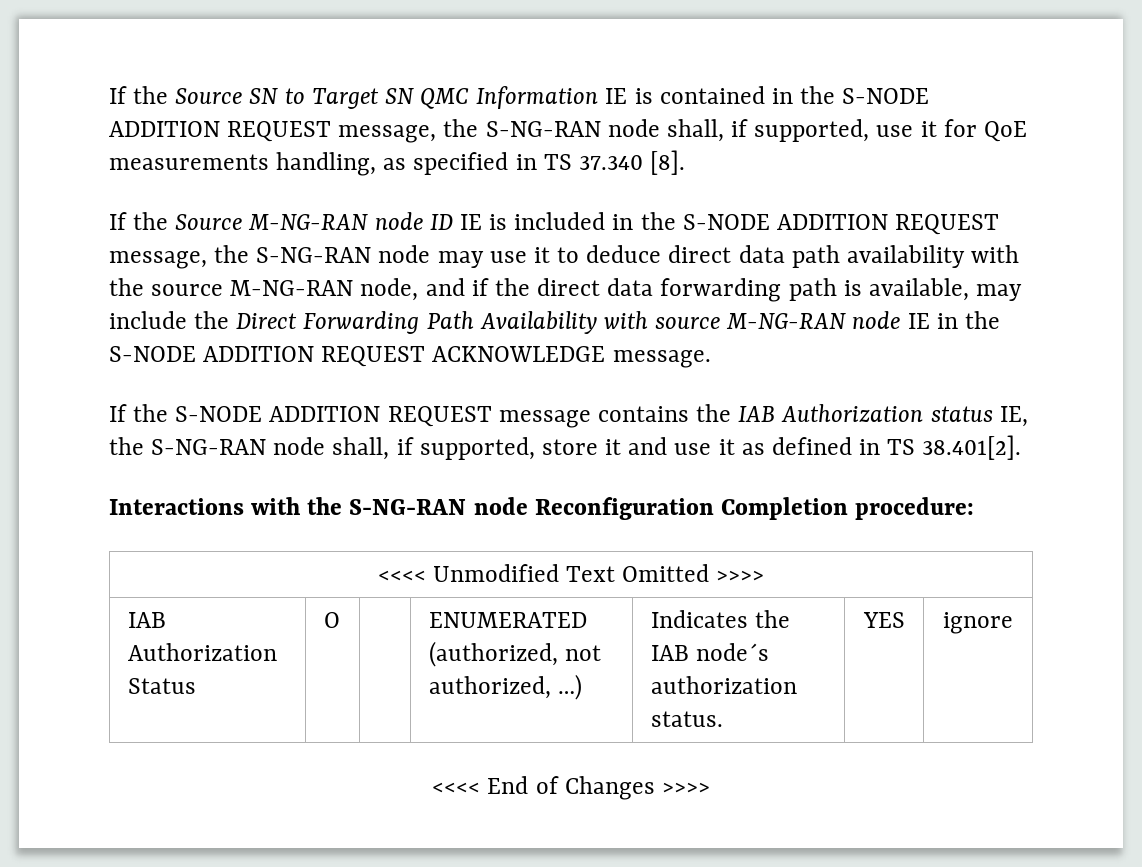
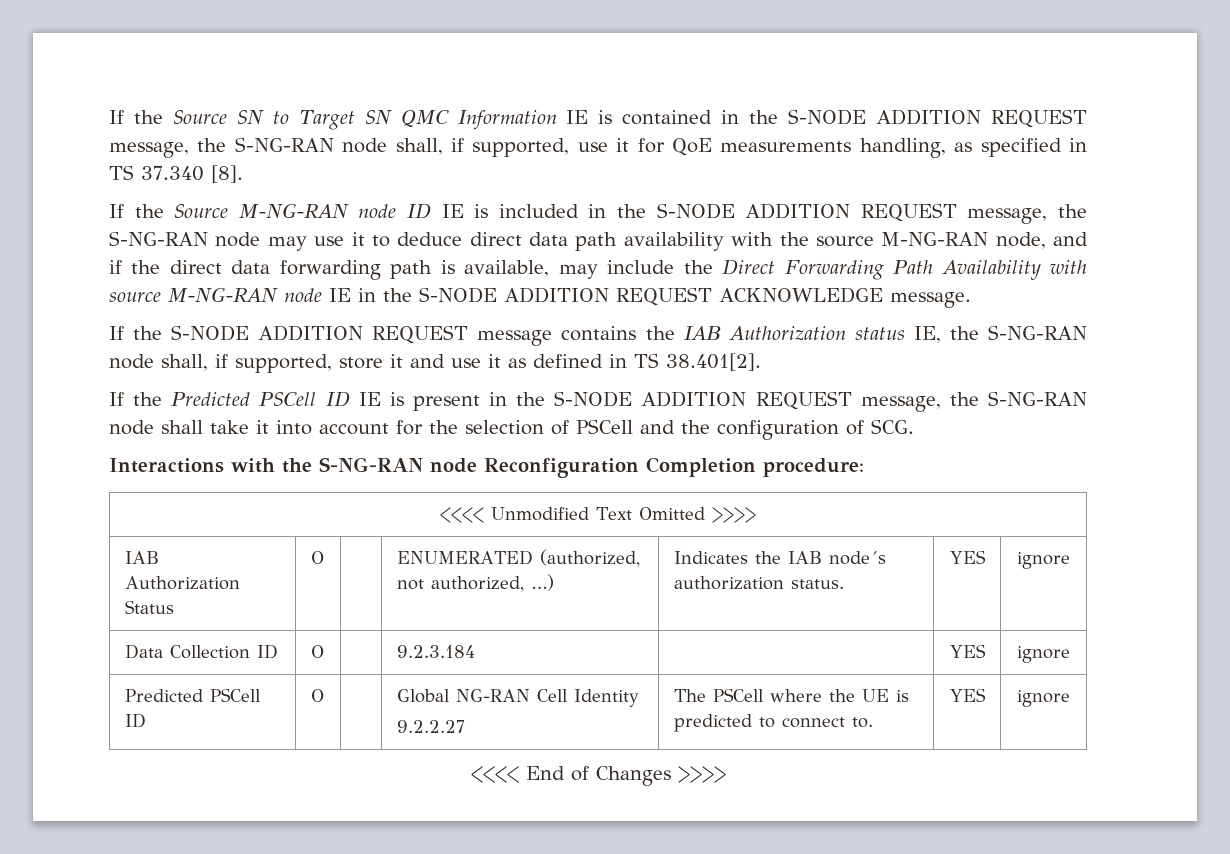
+ If the Predicted PSCell ID IE is present in the S-NODE ADDITION REQUEST message, the S-NG-RAN node shall take it into account for the selection of PSCell and the configuration of SCG.
+ Data Collection ID | O | | 9.2.3.184 | | YES | ignore
+ Predicted PSCell ID | O | | Global NG-RAN Cell Identity
+ 9.2.2.27 | The PSCell where the UE is predicted to connect to. | YES | ignore

